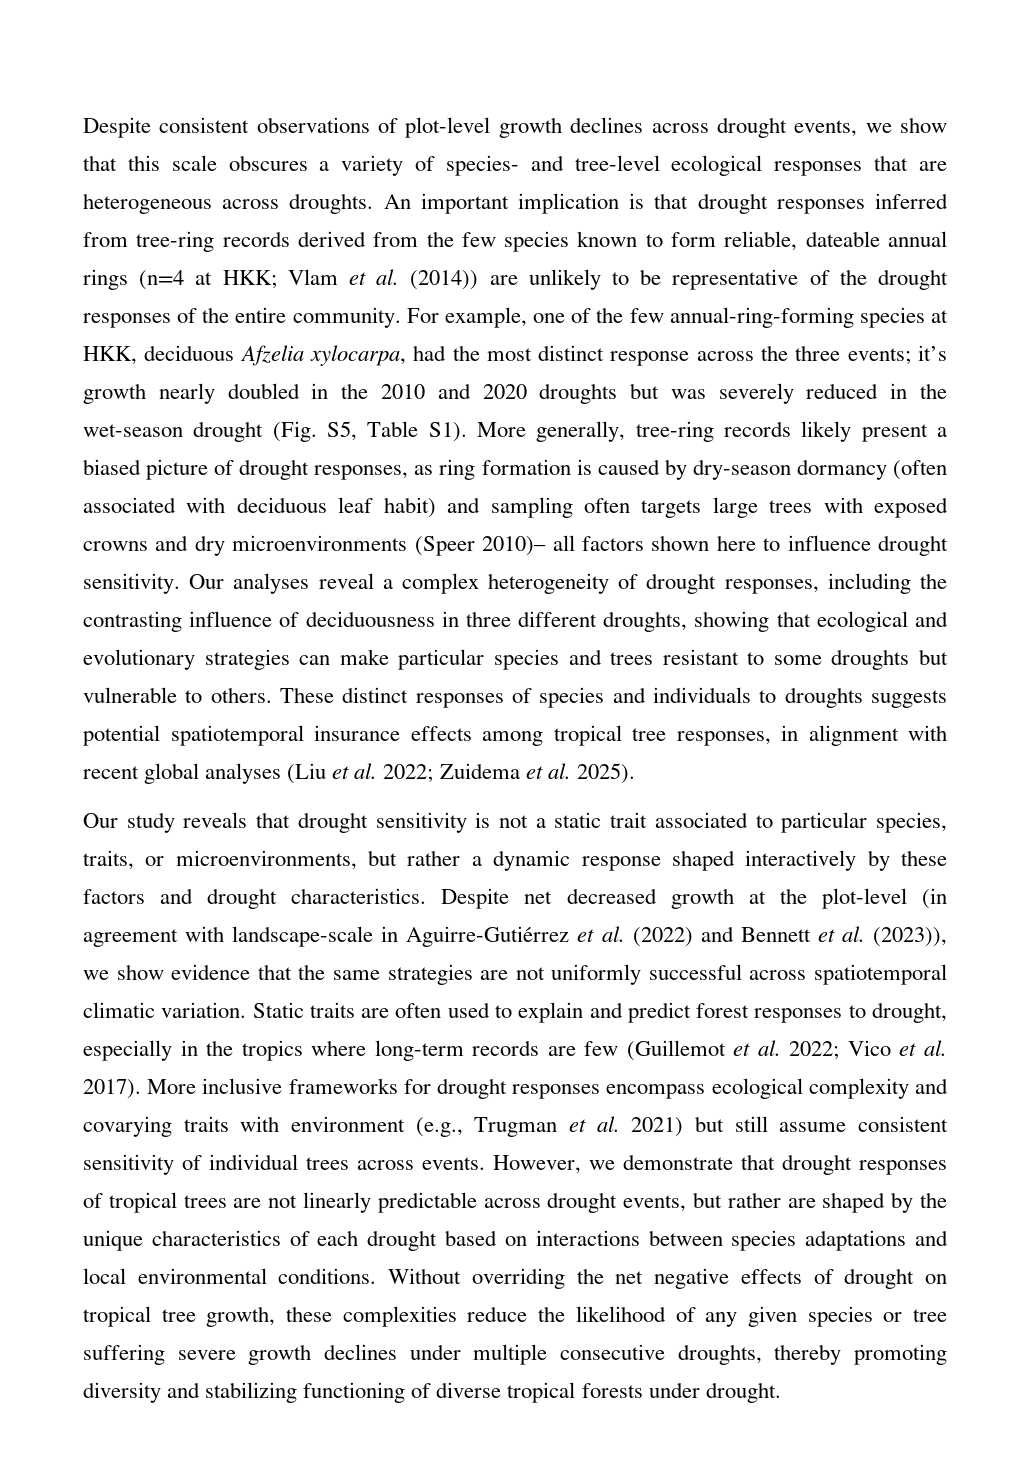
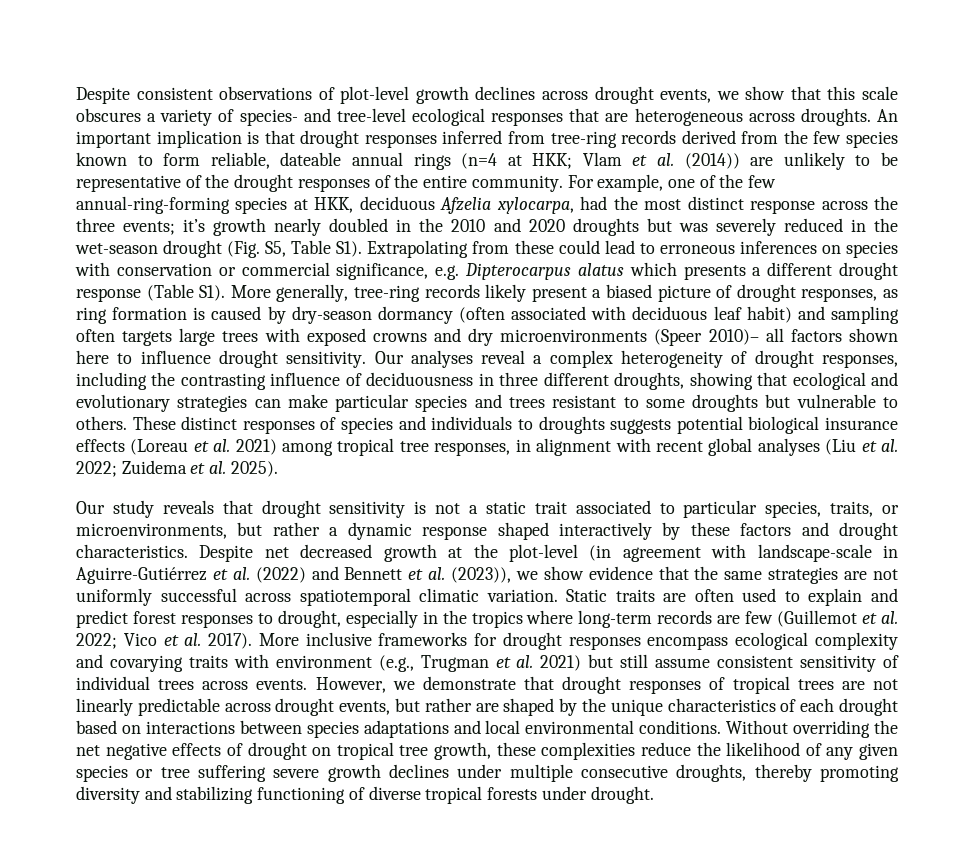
- it’s growth nearly doubled in the 2010 and 2020 droughts but was severely reduced in the wet-season drought (Fig. S5, Table S1). More generally, tree-ring records likely present a biased picture of drought responses, as ring formation is caused by dry-season dormancy (often associated with deciduous leaf habit) and sampling often targets large trees with exposed crowns and dry microenvironments (Speer 2010)– all factors shown here to influence drought sensitivity.
+ it’s growth nearly doubled in the 2010 and 2020 droughts but was severely reduced in the wet-season drought (Fig. S5, Table S1). Extrapolating from these could lead to erroneous inferences on species with conservation or commercial significance, e.g. Dipterocarpus alatus which presents a different drought response (Table S1). More generally, tree-ring records likely present a biased picture of drought responses, as ring formation is caused by dry-season dormancy (often associated with deciduous leaf habit) and sampling often targets large trees with exposed crowns and dry microenvironments (Speer 2010)– all factors shown here to influence drought sensitivity.
- These distinct responses of species and individuals to droughts suggests potential spatiotemporal insurance effects among tropical tree responses, in alignment with recent global analyses (Liu et al. 2022; Zuidema et al. 2025).
+ These distinct responses of species and individuals to droughts suggests potential biological insurance effects (Loreau et al. 2021) among tropical tree responses, in alignment with recent global analyses (Liu et al. 2022; Zuidema et al. 2025).

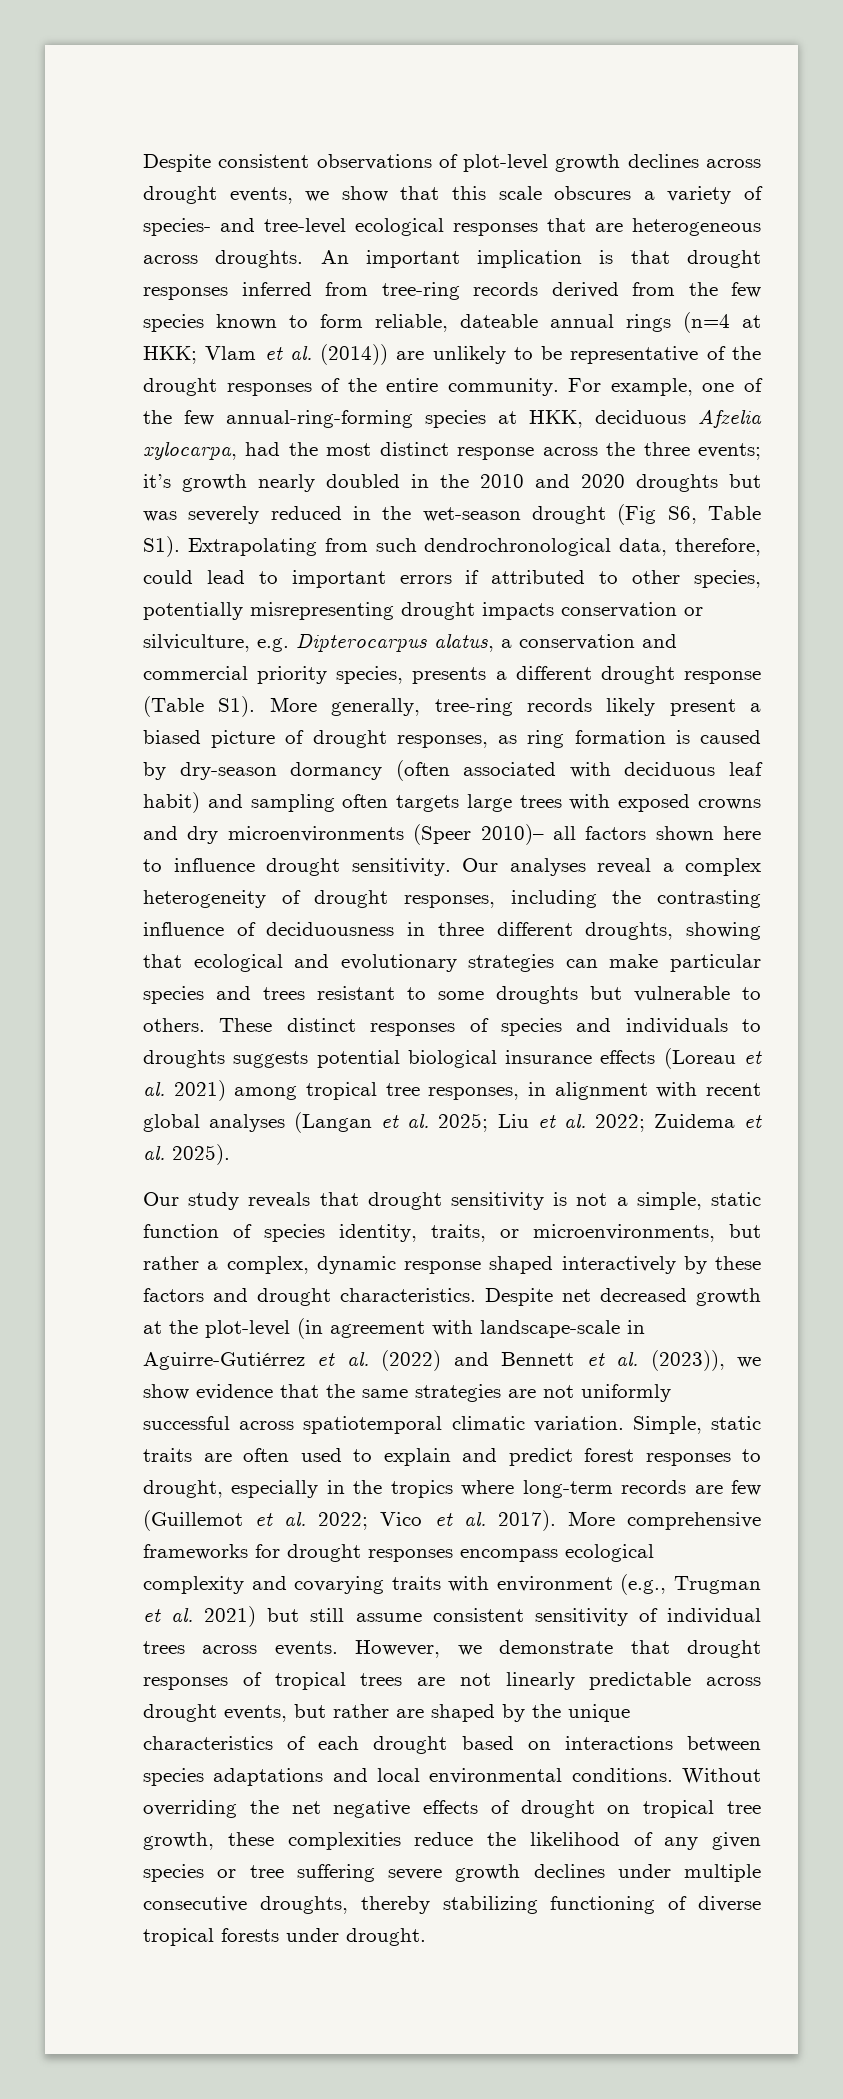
- it’s growth nearly doubled in the 2010 and 2020 droughts but was severely reduced in the wet-season drought (Fig. S5, Table S1). Extrapolating from these could lead to erroneous inferences on species with conservation or commercial significance, e.g. Dipterocarpus alatus which presents a different drought response (Table S1). More generally, tree-ring records likely present a biased picture of drought responses, as ring formation is caused by dry-season dormancy (often associated with deciduous leaf habit) and sampling often targets large trees with exposed crowns and dry microenvironments (Speer 2010)– all factors shown here to influence drought sensitivity.
+ it’s growth nearly doubled in the 2010 and 2020 droughts but was severely reduced in the wet-season drought (Fig S6, Table S1). Extrapolating from such dendrochronological data, therefore, could lead to important errors if attributed to other species, potentially misrepresenting drought impacts conservation or silviculture, e.g. Dipterocarpus alatus, a conservation and commercial priority species, presents a different drought response (Table S1). More generally, tree-ring records likely present a biased picture of drought responses, as ring formation is caused by dry-season dormancy (often associated with deciduous leaf habit) and sampling often targets large trees with exposed crowns and dry microenvironments (Speer 2010)– all factors shown here to influence drought sensitivity.
- These distinct responses of species and individuals to droughts suggests potential biological insurance effects (Loreau et al. 2021) among tropical tree responses, in alignment with recent global analyses (Liu et al. 2022; Zuidema et al. 2025).
+ These distinct responses of species and individuals to droughts suggests potential biological insurance effects (Loreau et al. 2021) among tropical tree responses, in alignment with recent global analyses (Langan et al. 2025; Liu et al. 2022; Zuidema et al. 2025).
- Our study reveals that drought sensitivity is not a static trait associated to particular species, traits, or microenvironments, but rather a dynamic response shaped interactively by these factors and drought characteristics.
+ Our study reveals that drought sensitivity is not a simple, static function of species identity, traits, or microenvironments, but rather a complex, dynamic response shaped interactively by these factors and drought characteristics.
- Static traits are often used to explain and predict forest responses to drought, especially in the tropics where long-term records are few (Guillemot et al. 2022; Vico et al. 2017).
+ Simple, static traits are often used to explain and predict forest responses to drought, especially in the tropics where long-term records are few (Guillemot et al. 2022; Vico et al. 2017).
- More inclusive frameworks for drought responses encompass ecological complexity and covarying traits with environment (e.g., Trugman et al. 2021) but still assume consistent sensitivity of individual trees across events.
+ More comprehensive frameworks for drought responses encompass ecological complexity and covarying traits with environment (e.g., Trugman et al. 2021) but still assume consistent sensitivity of individual trees across events.
- Without overriding the net negative effects of drought on tropical tree growth, these complexities reduce the likelihood of any given species or tree suffering severe growth declines under multiple consecutive droughts, thereby promoting diversity and stabilizing functioning of diverse tropical forests under drought.
+ Without overriding the net negative effects of drought on tropical tree growth, these complexities reduce the likelihood of any given species or tree suffering severe growth declines under multiple consecutive droughts, thereby stabilizing functioning of diverse tropical forests under drought.

